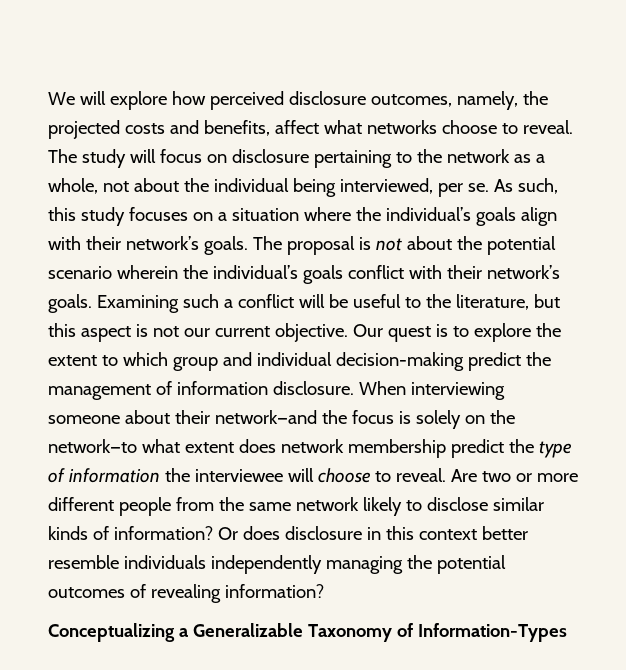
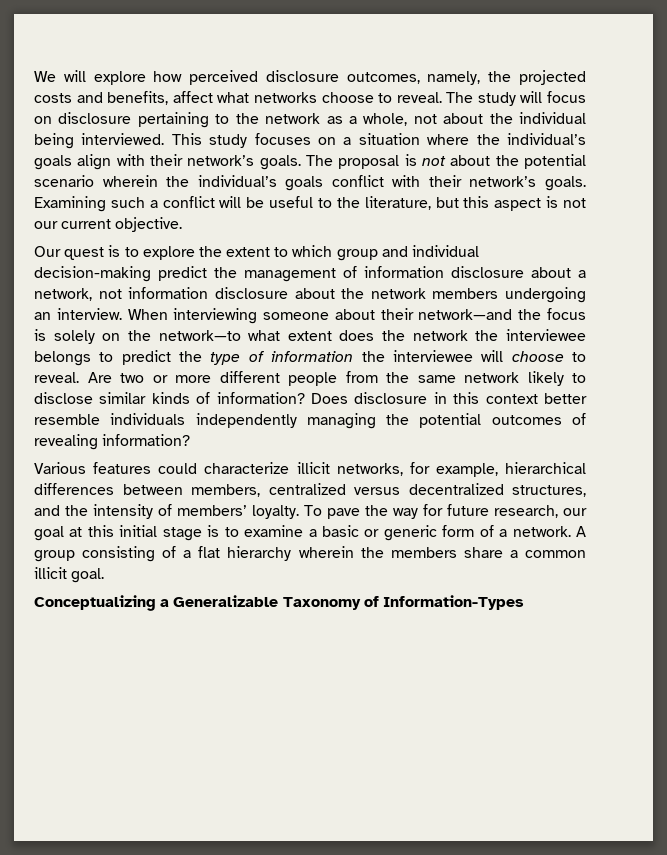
- The study will focus on disclosure pertaining to the network as a whole, not about the individual being interviewed, per se. As such, this study focuses on a situation where the individual’s goals align with their network’s goals.
+ The study will focus on disclosure pertaining to the network as a whole, not about the individual being interviewed. This study focuses on a situation where the individual’s goals align with their network’s goals.
- Examining such a conflict will be useful to the literature, but this aspect is not our current objective. Our quest is to explore the extent to which group and individual decision-making predict the management of information disclosure.
+ Examining such a conflict will be useful to the literature, but this aspect is not our current objective.
+ Our quest is to explore the extent to which group and individual decision-making predict the management of information disclosure about a network, not information disclosure about the network members undergoing an interview.
- When interviewing someone about their network—and the focus is solely on the network—to what extent does network membership predict the type of information the interviewee will choose to reveal.
+ When interviewing someone about their network—and the focus is solely on the network—to what extent does the network the interviewee belongs to predict the type of information the interviewee will choose to reveal.
- Or does disclosure in this context better resemble individuals independently managing the potential outcomes of revealing information?
+ Does disclosure in this context better resemble individuals independently managing the potential outcomes of revealing information?
+ Various features could characterize illicit networks, for example, hierarchical differences between members, centralized versus decentralized structures, and the intensity of members’ loyalty. To pave the way for future research, our goal at this initial stage is to examine a basic or generic form of a network. A group consisting of a flat hierarchy wherein the members share a common illicit goal.

